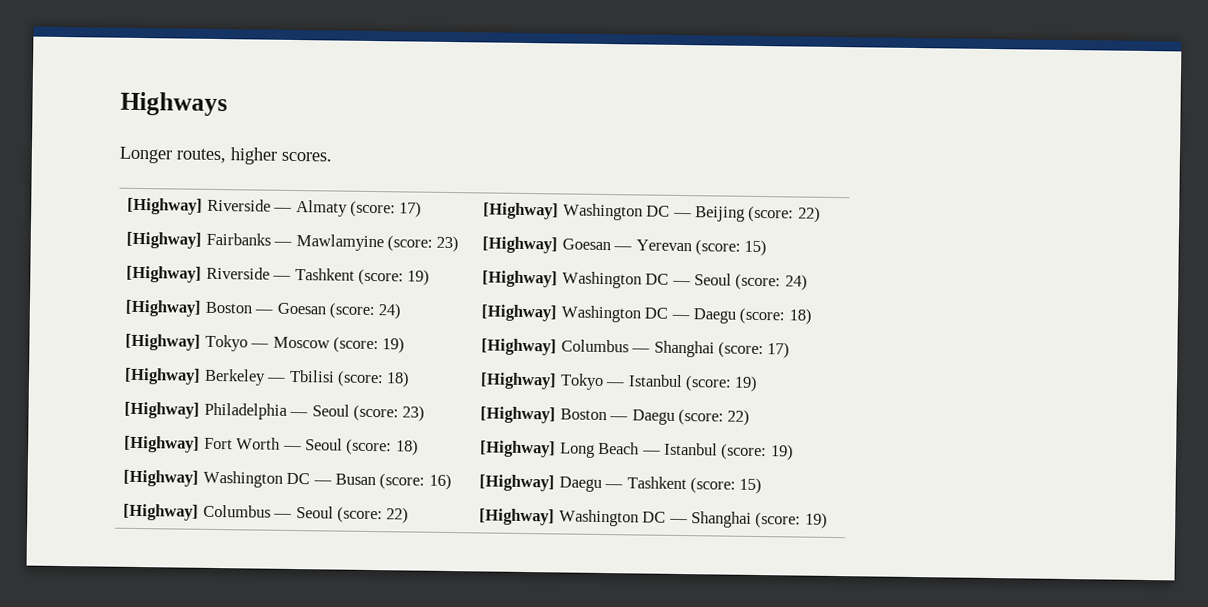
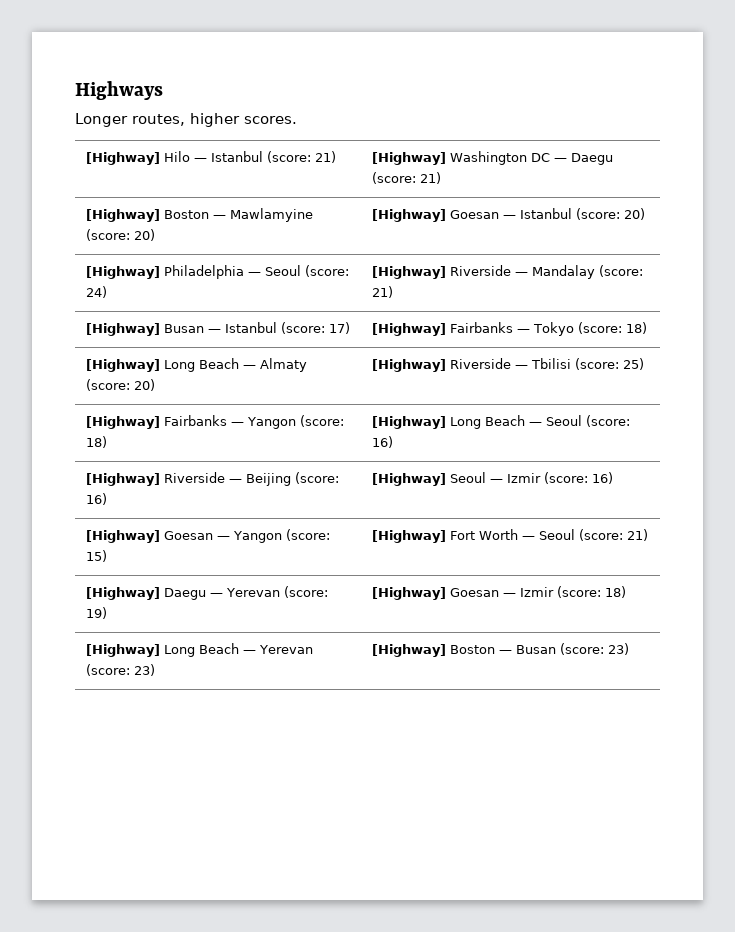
- [Highway] Riverside — Almaty (score: 17) | [Highway] Washington DC — Beijing (score: 22)
- [Highway] Fairbanks — Mawlamyine (score: 23) | [Highway] Goesan — Yerevan (score: 15)
- [Highway] Riverside — Tashkent (score: 19) | [Highway] Washington DC — Seoul (score: 24)
- [Highway] Boston — Goesan (score: 24) | [Highway] Washington DC — Daegu (score: 18)
- [Highway] Tokyo — Moscow (score: 19) | [Highway] Columbus — Shanghai (score: 17)
- [Highway] Berkeley — Tbilisi (score: 18) | [Highway] Tokyo — Istanbul (score: 19)
+ [Highway] Hilo — Istanbul (score: 21) | [Highway] Washington DC — Daegu (score: 21)
+ [Highway] Boston — Mawlamyine (score: 20) | [Highway] Goesan — Istanbul (score: 20)
- [Highway] Philadelphia — Seoul (score: 23) | [Highway] Boston — Daegu (score: 22)
- [Highway] Fort Worth — Seoul (score: 18) | [Highway] Long Beach — Istanbul (score: 19)
- [Highway] Washington DC — Busan (score: 16) | [Highway] Daegu — Tashkent (score: 15)
- [Highway] Columbus — Seoul (score: 22) | [Highway] Washington DC — Shanghai (score: 19)
+ [Highway] Philadelphia — Seoul (score: 24) | [Highway] Riverside — Mandalay (score: 21)
+ [Highway] Busan — Istanbul (score: 17) | [Highway] Fairbanks — Tokyo (score: 18)
+ [Highway] Long Beach — Almaty (score: 20) | [Highway] Riverside — Tbilisi (score: 25)
+ [Highway] Fairbanks — Yangon (score: 18) | [Highway] Long Beach — Seoul (score: 16)
+ [Highway] Riverside — Beijing (score: 16) | [Highway] Seoul — Izmir (score: 16)
+ [Highway] Goesan — Yangon (score: 15) | [Highway] Fort Worth — Seoul (score: 21)
+ [Highway] Daegu — Yerevan (score: 19) | [Highway] Goesan — Izmir (score: 18)
+ [Highway] Long Beach — Yerevan (score: 23) | [Highway] Boston — Busan (score: 23)

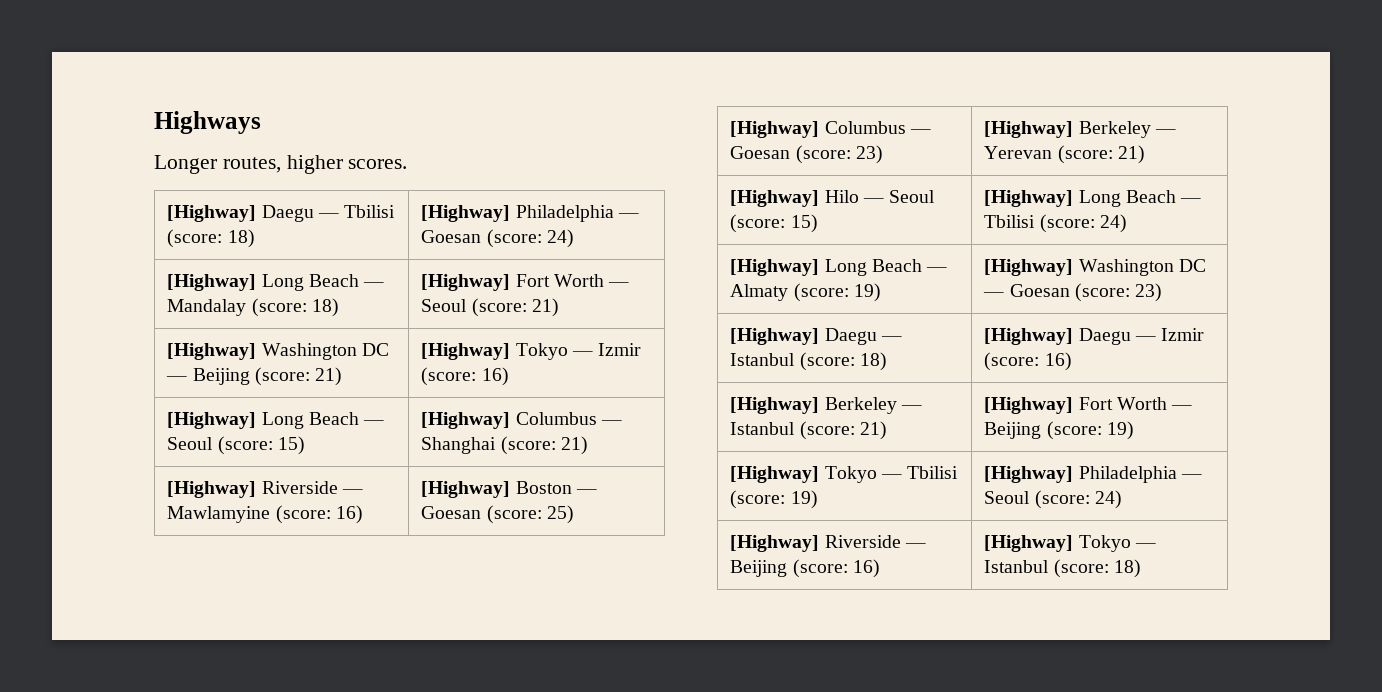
- [Highway] Hilo — Istanbul (score: 21) | [Highway] Washington DC — Daegu (score: 21)
- [Highway] Boston — Mawlamyine (score: 20) | [Highway] Goesan — Istanbul (score: 20)
- [Highway] Philadelphia — Seoul (score: 24) | [Highway] Riverside — Mandalay (score: 21)
- [Highway] Busan — Istanbul (score: 17) | [Highway] Fairbanks — Tokyo (score: 18)
- [Highway] Long Beach — Almaty (score: 20) | [Highway] Riverside — Tbilisi (score: 25)
- [Highway] Fairbanks — Yangon (score: 18) | [Highway] Long Beach — Seoul (score: 16)
- [Highway] Riverside — Beijing (score: 16) | [Highway] Seoul — Izmir (score: 16)
- [Highway] Goesan — Yangon (score: 15) | [Highway] Fort Worth — Seoul (score: 21)
+ [Highway] Daegu — Tbilisi (score: 18) | [Highway] Philadelphia — Goesan (score: 24)
+ [Highway] Long Beach — Mandalay (score: 18) | [Highway] Fort Worth — Seoul (score: 21)
- [Highway] Daegu — Yerevan (score: 19) | [Highway] Goesan — Izmir (score: 18)
- [Highway] Long Beach — Yerevan (score: 23) | [Highway] Boston — Busan (score: 23)
+ [Highway] Washington DC — Beijing (score: 21) | [Highway] Tokyo — Izmir (score: 16)
+ [Highway] Long Beach — Seoul (score: 15) | [Highway] Columbus — Shanghai (score: 21)
+ [Highway] Riverside — Mawlamyine (score: 16) | [Highway] Boston — Goesan (score: 25)
+ [Highway] Columbus — Goesan (score: 23) | [Highway] Berkeley — Yerevan (score: 21)
+ [Highway] Hilo — Seoul (score: 15) | [Highway] Long Beach — Tbilisi (score: 24)
+ [Highway] Long Beach — Almaty (score: 19) | [Highway] Washington DC — Goesan (score: 23)
+ [Highway] Daegu — Istanbul (score: 18) | [Highway] Daegu — Izmir (score: 16)
+ [Highway] Berkeley — Istanbul (score: 21) | [Highway] Fort Worth — Beijing (score: 19)
+ [Highway] Tokyo — Tbilisi (score: 19) | [Highway] Philadelphia — Seoul (score: 24)
+ [Highway] Riverside — Beijing (score: 16) | [Highway] Tokyo — Istanbul (score: 18)

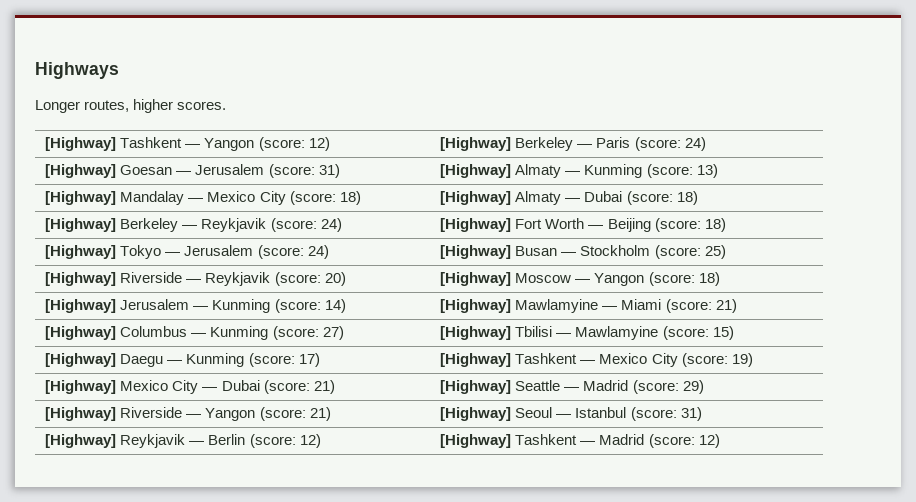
- [Highway] Daegu — Tbilisi (score: 18) | [Highway] Philadelphia — Goesan (score: 24)
- [Highway] Long Beach — Mandalay (score: 18) | [Highway] Fort Worth — Seoul (score: 21)
- [Highway] Washington DC — Beijing (score: 21) | [Highway] Tokyo — Izmir (score: 16)
- [Highway] Long Beach — Seoul (score: 15) | [Highway] Columbus — Shanghai (score: 21)
- [Highway] Riverside — Mawlamyine (score: 16) | [Highway] Boston — Goesan (score: 25)
- [Highway] Columbus — Goesan (score: 23) | [Highway] Berkeley — Yerevan (score: 21)
- [Highway] Hilo — Seoul (score: 15) | [Highway] Long Beach — Tbilisi (score: 24)
- [Highway] Long Beach — Almaty (score: 19) | [Highway] Washington DC — Goesan (score: 23)
- [Highway] Daegu — Istanbul (score: 18) | [Highway] Daegu — Izmir (score: 16)
- [Highway] Berkeley — Istanbul (score: 21) | [Highway] Fort Worth — Beijing (score: 19)
- [Highway] Tokyo — Tbilisi (score: 19) | [Highway] Philadelphia — Seoul (score: 24)
- [Highway] Riverside — Beijing (score: 16) | [Highway] Tokyo — Istanbul (score: 18)
+ [Highway] Tashkent — Yangon (score: 12) | [Highway] Berkeley — Paris (score: 24)
+ [Highway] Goesan — Jerusalem (score: 31) | [Highway] Almaty — Kunming (score: 13)
+ [Highway] Mandalay — Mexico City (score: 18) | [Highway] Almaty — Dubai (score: 18)
+ [Highway] Berkeley — Reykjavik (score: 24) | [Highway] Fort Worth — Beijing (score: 18)
+ [Highway] Tokyo — Jerusalem (score: 24) | [Highway] Busan — Stockholm (score: 25)
+ [Highway] Riverside — Reykjavik (score: 20) | [Highway] Moscow — Yangon (score: 18)
+ [Highway] Jerusalem — Kunming (score: 14) | [Highway] Mawlamyine — Miami (score: 21)
+ [Highway] Columbus — Kunming (score: 27) | [Highway] Tbilisi — Mawlamyine (score: 15)
+ [Highway] Daegu — Kunming (score: 17) | [Highway] Tashkent — Mexico City (score: 19)
+ [Highway] Mexico City — Dubai (score: 21) | [Highway] Seattle — Madrid (score: 29)
+ [Highway] Riverside — Yangon (score: 21) | [Highway] Seoul — Istanbul (score: 31)
+ [Highway] Reykjavik — Berlin (score: 12) | [Highway] Tashkent — Madrid (score: 12)

